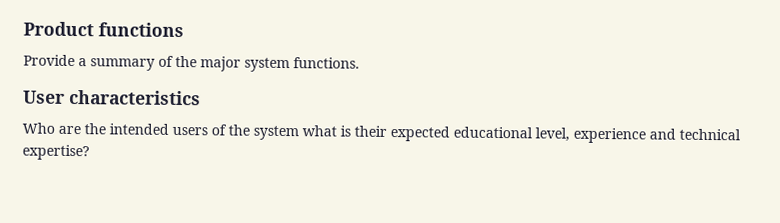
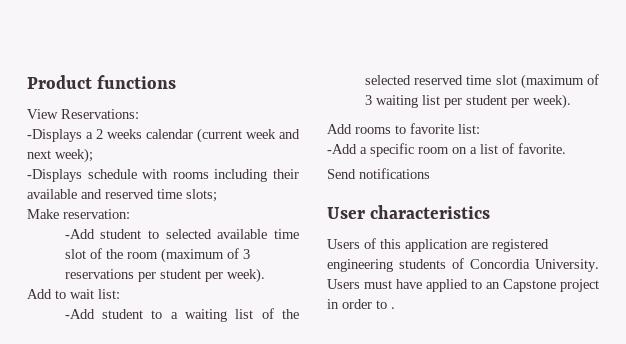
- Provide a summary of the major system functions.
+ View Reservations:
+ -Displays a 2 weeks calendar (current week and next week);
+ -Displays schedule with rooms including their available and reserved time slots;
+ Make reservation:
+ -Add student to selected available time slot of the room (maximum of 3 reservations per student per week).
+ Add to wait list:
+ -Add student to a waiting list of the selected reserved time slot (maximum of 3 waiting list per student per week).
+ Add rooms to favorite list:
+ -Add a specific room on a list of favorite.
+ Send notifications
  User characteristics
- Who are the intended users of the system what is their expected educational level, experience and technical expertise?
+ Users of this application are registered engineering students of Concordia University. Users must have applied to an Capstone project in order to .

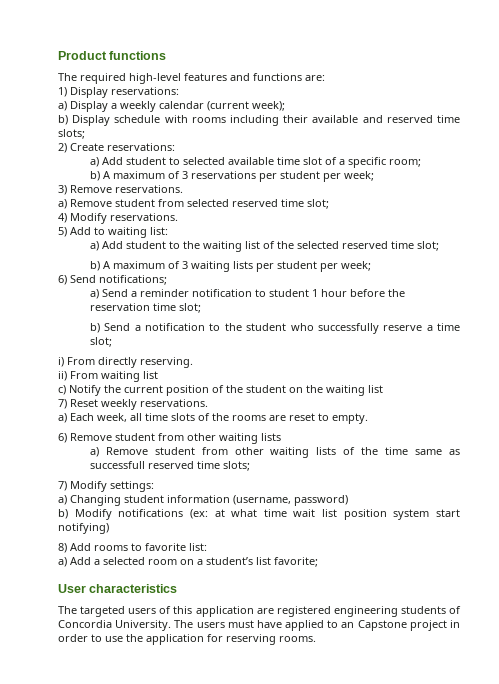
- View Reservations:
- -Displays a 2 weeks calendar (current week and next week);
+ The required high-level features and functions are:
+ 1) Display reservations:
+ a) Display a weekly calendar (current week);
- -Displays schedule with rooms including their available and reserved time slots;
+ b) Display schedule with rooms including their available and reserved time slots;
- Make reservation:
- -Add student to selected available time slot of the room (maximum of 3 reservations per student per week).
- Add to wait list:
- -Add student to a waiting list of the selected reserved time slot (maximum of 3 waiting list per student per week).
- Add rooms to favorite list:
+ 2) Create reservations:
+ a) Add student to selected available time slot of a specific room;
+ b) A maximum of 3 reservations per student per week;
+ 3) Remove reservations.
+ a) Remove student from selected reserved time slot;
+ 4) Modify reservations.
+ 5) Add to waiting list:
+ a) Add student to the waiting list of the selected reserved time slot;
+ b) A maximum of 3 waiting lists per student per week;
+ 6) Send notifications;
+ a) Send a reminder notification to student 1 hour before the reservation time slot;
+ b) Send a notification to the student who successfully reserve a time slot;
+ i) From directly reserving.
+ ii) From waiting list
+ c) Notify the current position of the student on the waiting list
+ 7) Reset weekly reservations.
+ a) Each week, all time slots of the rooms are reset to empty.
+ 6) Remove student from other waiting lists
+ a) Remove student from other waiting lists of the time same as successfull reserved time slots;
+ 7) Modify settings:
+ a) Changing student information (username, password)
+ b) Modify notifications (ex: at what time wait list position system start notifying)
+ 8) Add rooms to favorite list:
- -Add a specific room on a list of favorite.
- Send notifications
+ a) Add a selected room on a student’s list favorite;
- Users of this application are registered engineering students of Concordia University.
+ The targeted users of this application are registered engineering students of Concordia University.
- Users must have applied to an Capstone project in order to .
+ The users must have applied to an Capstone project in order to use the application for reserving rooms.

